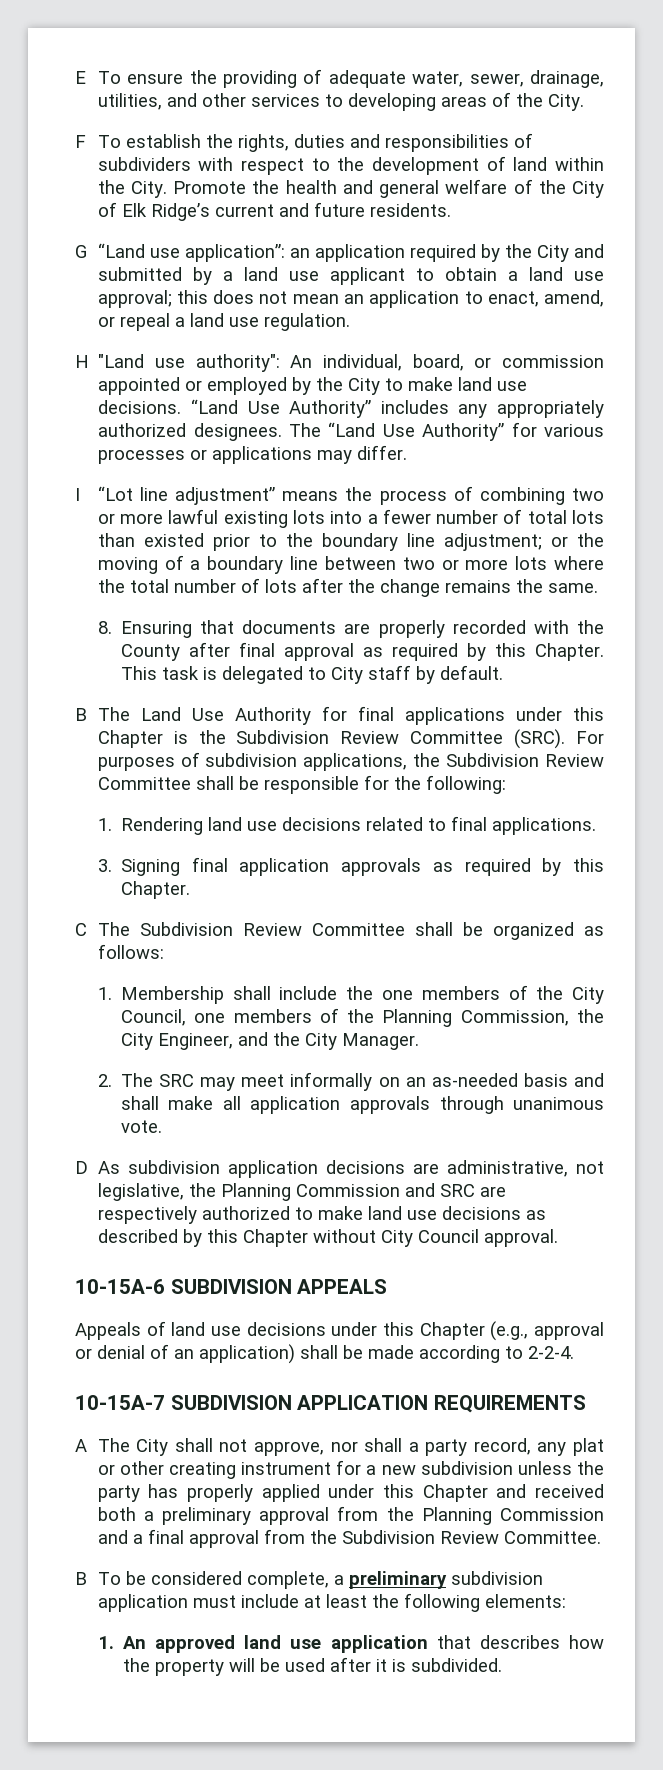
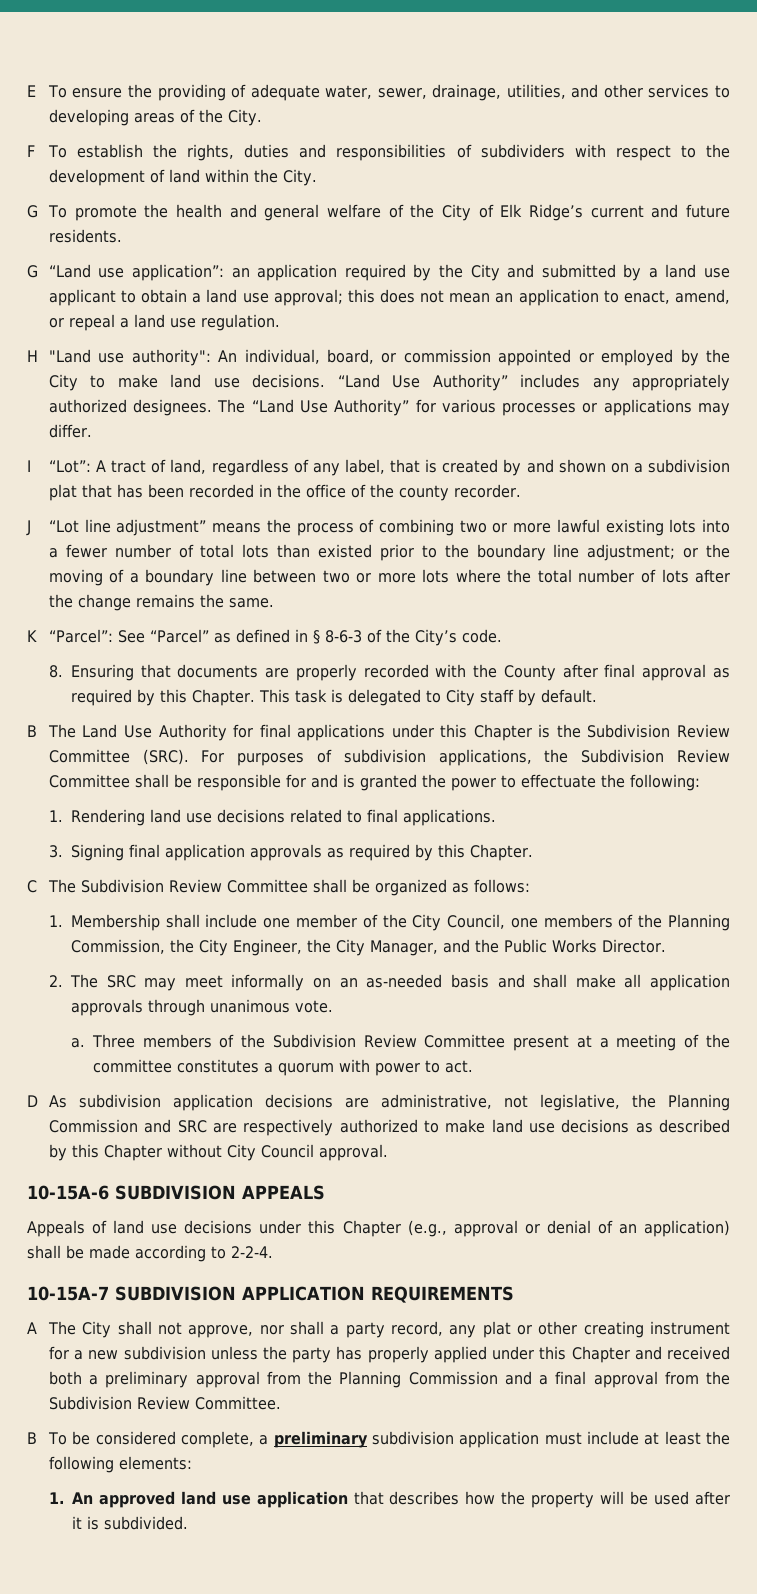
- F To establish the rights, duties and responsibilities of subdividers with respect to the development of land within the City. Promote the health and general welfare of the City of Elk Ridge’s current and future residents.
+ F To establish the rights, duties and responsibilities of subdividers with respect to the development of land within the City.
+ G To promote the health and general welfare of the City of Elk Ridge’s current and future residents.
- I “Lot line adjustment” means the process of combining two or more lawful existing lots into a fewer number of total lots than existed prior to the boundary line adjustment; or the moving of a boundary line between two or more lots where the total number of lots after the change remains the same.
+ I “Lot”: A tract of land, regardless of any label, that is created by and shown on a subdivision plat that has been recorded in the office of the county recorder.
+ J “Lot line adjustment” means the process of combining two or more lawful existing lots into a fewer number of total lots than existed prior to the boundary line adjustment; or the moving of a boundary line between two or more lots where the total number of lots after the change remains the same.
+ K “Parcel”: See “Parcel” as defined in § 8-6-3 of the City’s code.
- For purposes of subdivision applications, the Subdivision Review Committee shall be responsible for the following:
+ For purposes of subdivision applications, the Subdivision Review Committee shall be responsible for and is granted the power to effectuate the following:
- 1. Membership shall include the one members of the City Council, one members of the Planning Commission, the City Engineer, and the City Manager.
+ 1. Membership shall include one member of the City Council, one members of the Planning Commission, the City Engineer, the City Manager, and the Public Works Director.
+ a. Three members of the Subdivision Review Committee present at a meeting of the committee constitutes a quorum with power to act.

